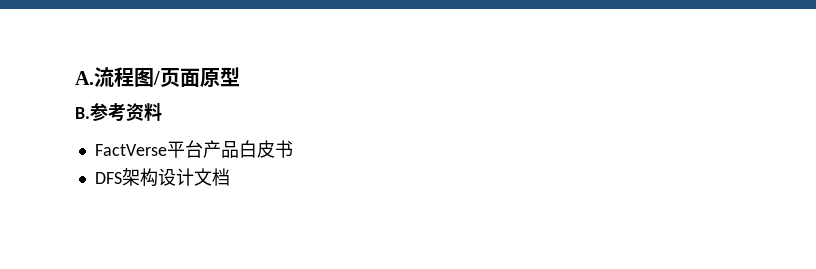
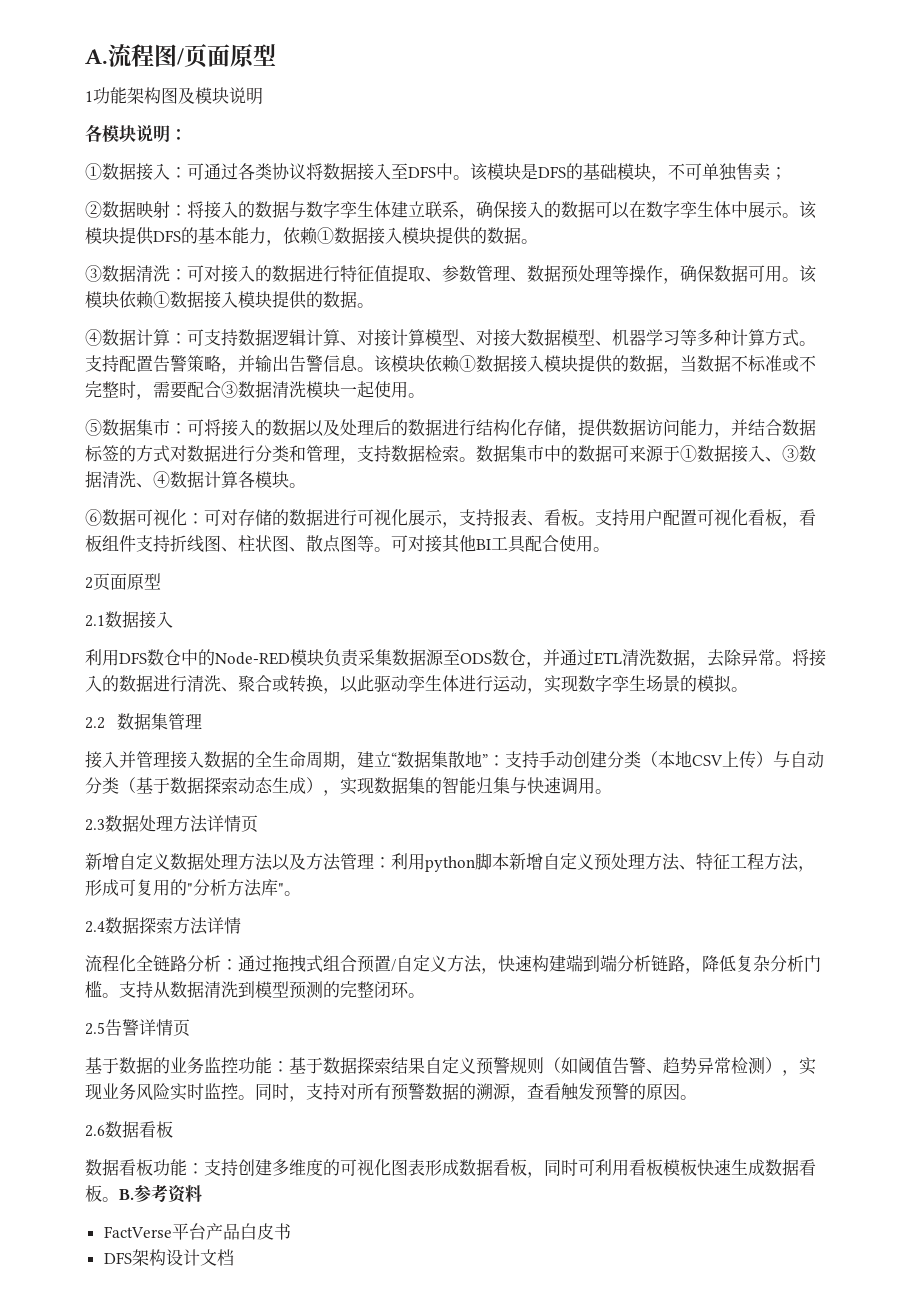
+ 1功能架构图及模块说明
+ 各模块说明：
+ ①数据接入：可通过各类协议将数据接入至DFS中。该模块是DFS的基础模块，不可单独售卖；
+ ②数据映射：将接入的数据与数字孪生体建立联系，确保接入的数据可以在数字孪生体中展示。该模块提供DFS的基本能力，依赖①数据接入模块提供的数据。
+ ③数据清洗：可对接入的数据进行特征值提取、参数管理、数据预处理等操作，确保数据可用。该模块依赖①数据接入模块提供的数据。
+ ④数据计算：可支持数据逻辑计算、对接计算模型、对接大数据模型、机器学习等多种计算方式。支持配置告警策略，并输出告警信息。该模块依赖①数据接入模块提供的数据，当数据不标准或不完整时，需要配合③数据清洗模块一起使用。
+ ⑤数据集市：可将接入的数据以及处理后的数据进行结构化存储，提供数据访问能力，并结合数据标签的方式对数据进行分类和管理，支持数据检索。数据集市中的数据可来源于①数据接入、③数据清洗、④数据计算各模块。
+ ⑥数据可视化：可对存储的数据进行可视化展示，支持报表、看板。支持用户配置可视化看板，看板组件支持折线图、柱状图、散点图等。可对接其他BI工具配合使用。
+ 2页面原型
+ 2.1数据接入
+ 利用DFS数仓中的Node-RED模块负责采集数据源至ODS数仓，并通过ETL清洗数据，去除异常。将接入的数据进行清洗、聚合或转换，以此驱动孪生体进行运动，实现数字孪生场景的模拟。
+ 2.2数据集管理
+ 接入并管理接入数据的全生命周期，建立“数据集散地”：支持手动创建分类（本地CSV上传）与自动分类（基于数据探索动态生成），实现数据集的智能归集与快速调用。
+ 2.3数据处理方法详情页
+ 新增自定义数据处理方法以及方法管理：利用python脚本新增自定义预处理方法、特征工程方法，形成可复用的"分析方法库"。
+ 2.4数据探索方法详情
+ 流程化全链路分析：通过拖拽式组合预置/自定义方法，快速构建端到端分析链路，降低复杂分析门槛。支持从数据清洗到模型预测的完整闭环。
+ 2.5告警详情页
+ 基于数据的业务监控功能：基于数据探索结果自定义预警规则（如阈值告警、趋势异常检测），实现业务风险实时监控。同时，支持对所有预警数据的溯源，查看触发预警的原因。
+ 2.6数据看板
+ 数据看板功能：支持创建多维度的可视化图表形成数据看板，同时可利用看板模板快速生成数据看板。

